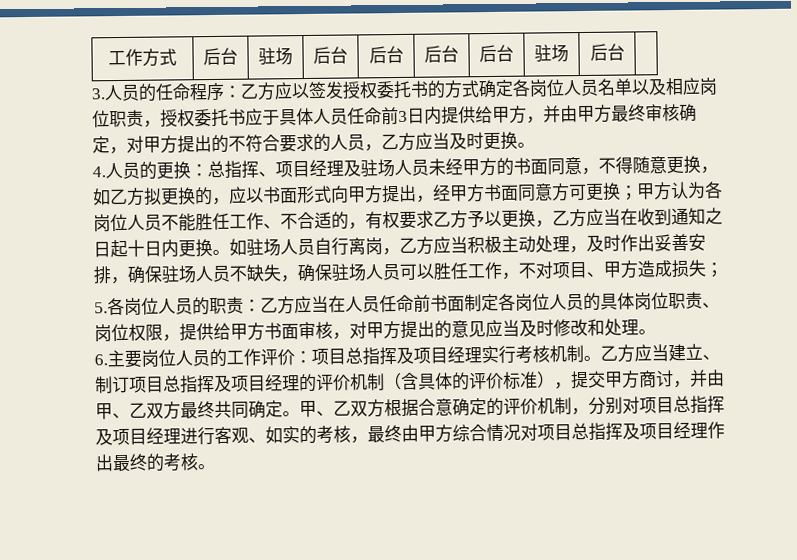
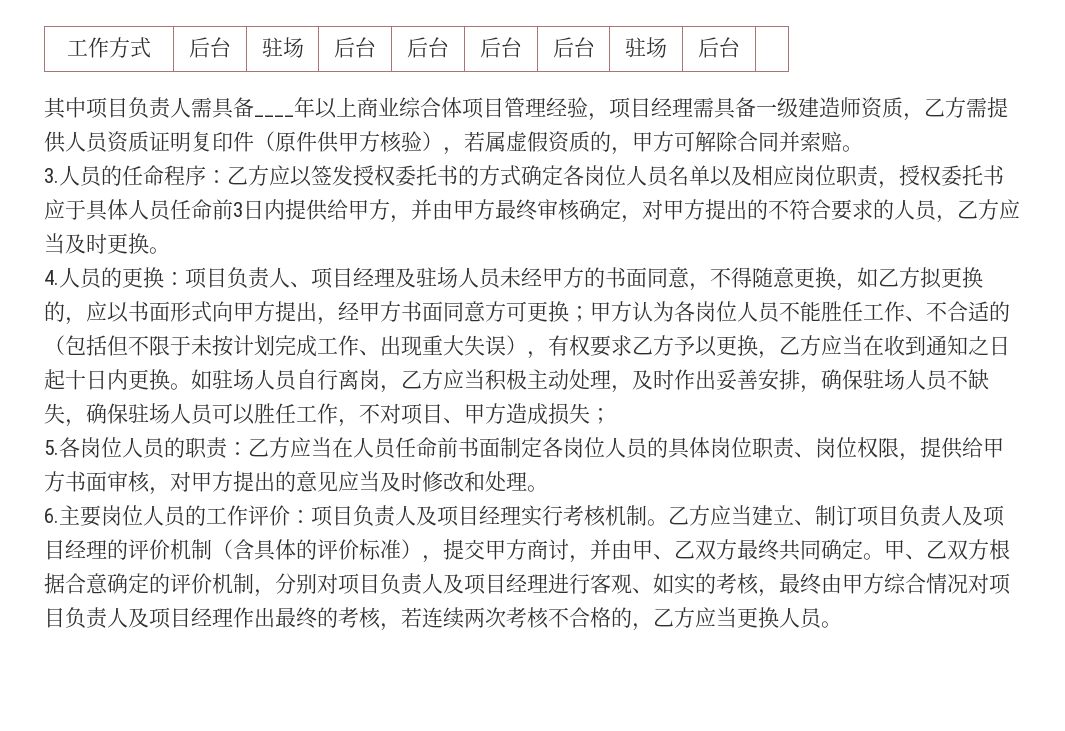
+ 其中项目负责人需具备____年以上商业综合体项目管理经验，项目经理需具备一级建造师资质，乙方需提供人员资质证明复印件（原件供甲方核验），若属虚假资质的，甲方可解除合同并索赔。
- 4.人员的更换：总指挥、项目经理及驻场人员未经甲方的书面同意，不得随意更换，如乙方拟更换的，应以书面形式向甲方提出，经甲方书面同意方可更换；甲方认为各岗位人员不能胜任工作、不合适的，有权要求乙方予以更换，乙方应当在收到通知之日起十日内更换。
+ 4.人员的更换：项目负责人、项目经理及驻场人员未经甲方的书面同意，不得随意更换，如乙方拟更换的，应以书面形式向甲方提出，经甲方书面同意方可更换；甲方认为各岗位人员不能胜任工作、不合适的（包括但不限于未按计划完成工作、出现重大失误），有权要求乙方予以更换，乙方应当在收到通知之日起十日内更换。
- 6.主要岗位人员的工作评价：项目总指挥及项目经理实行考核机制。
+ 6.主要岗位人员的工作评价：项目负责人及项目经理实行考核机制。
- 乙方应当建立、制订项目总指挥及项目经理的评价机制（含具体的评价标准），提交甲方商讨，并由甲、乙双方最终共同确定。
+ 乙方应当建立、制订项目负责人及项目经理的评价机制（含具体的评价标准），提交甲方商讨，并由甲、乙双方最终共同确定。
- 甲、乙双方根据合意确定的评价机制，分别对项目总指挥及项目经理进行客观、如实的考核，最终由甲方综合情况对项目总指挥及项目经理作出最终的考核。
+ 甲、乙双方根据合意确定的评价机制，分别对项目负责人及项目经理进行客观、如实的考核，最终由甲方综合情况对项目负责人及项目经理作出最终的考核，若连续两次考核不合格的，乙方应当更换人员。

